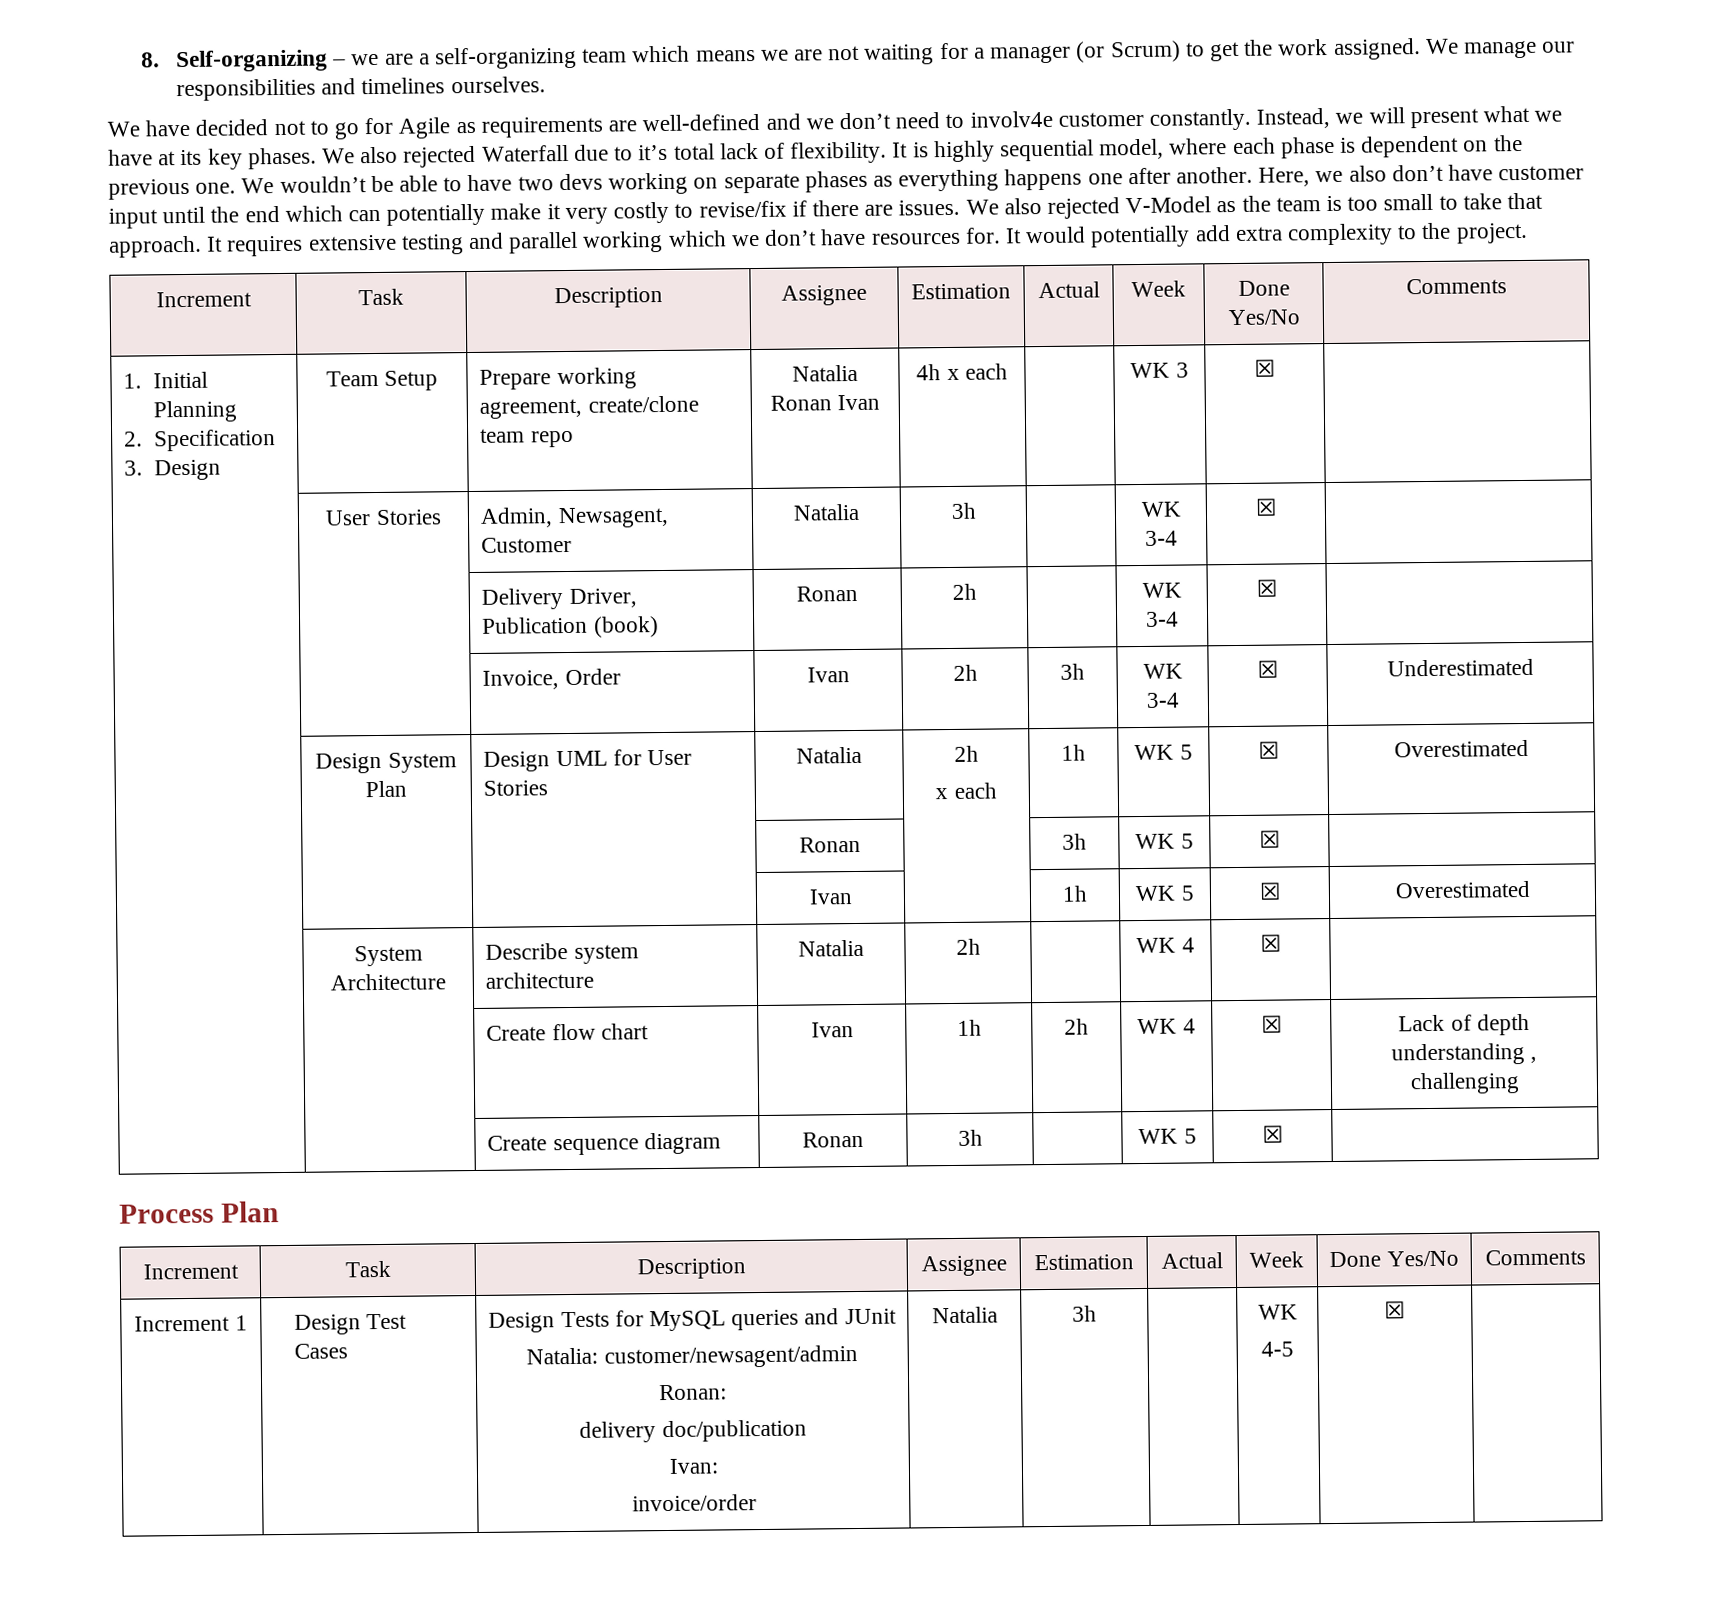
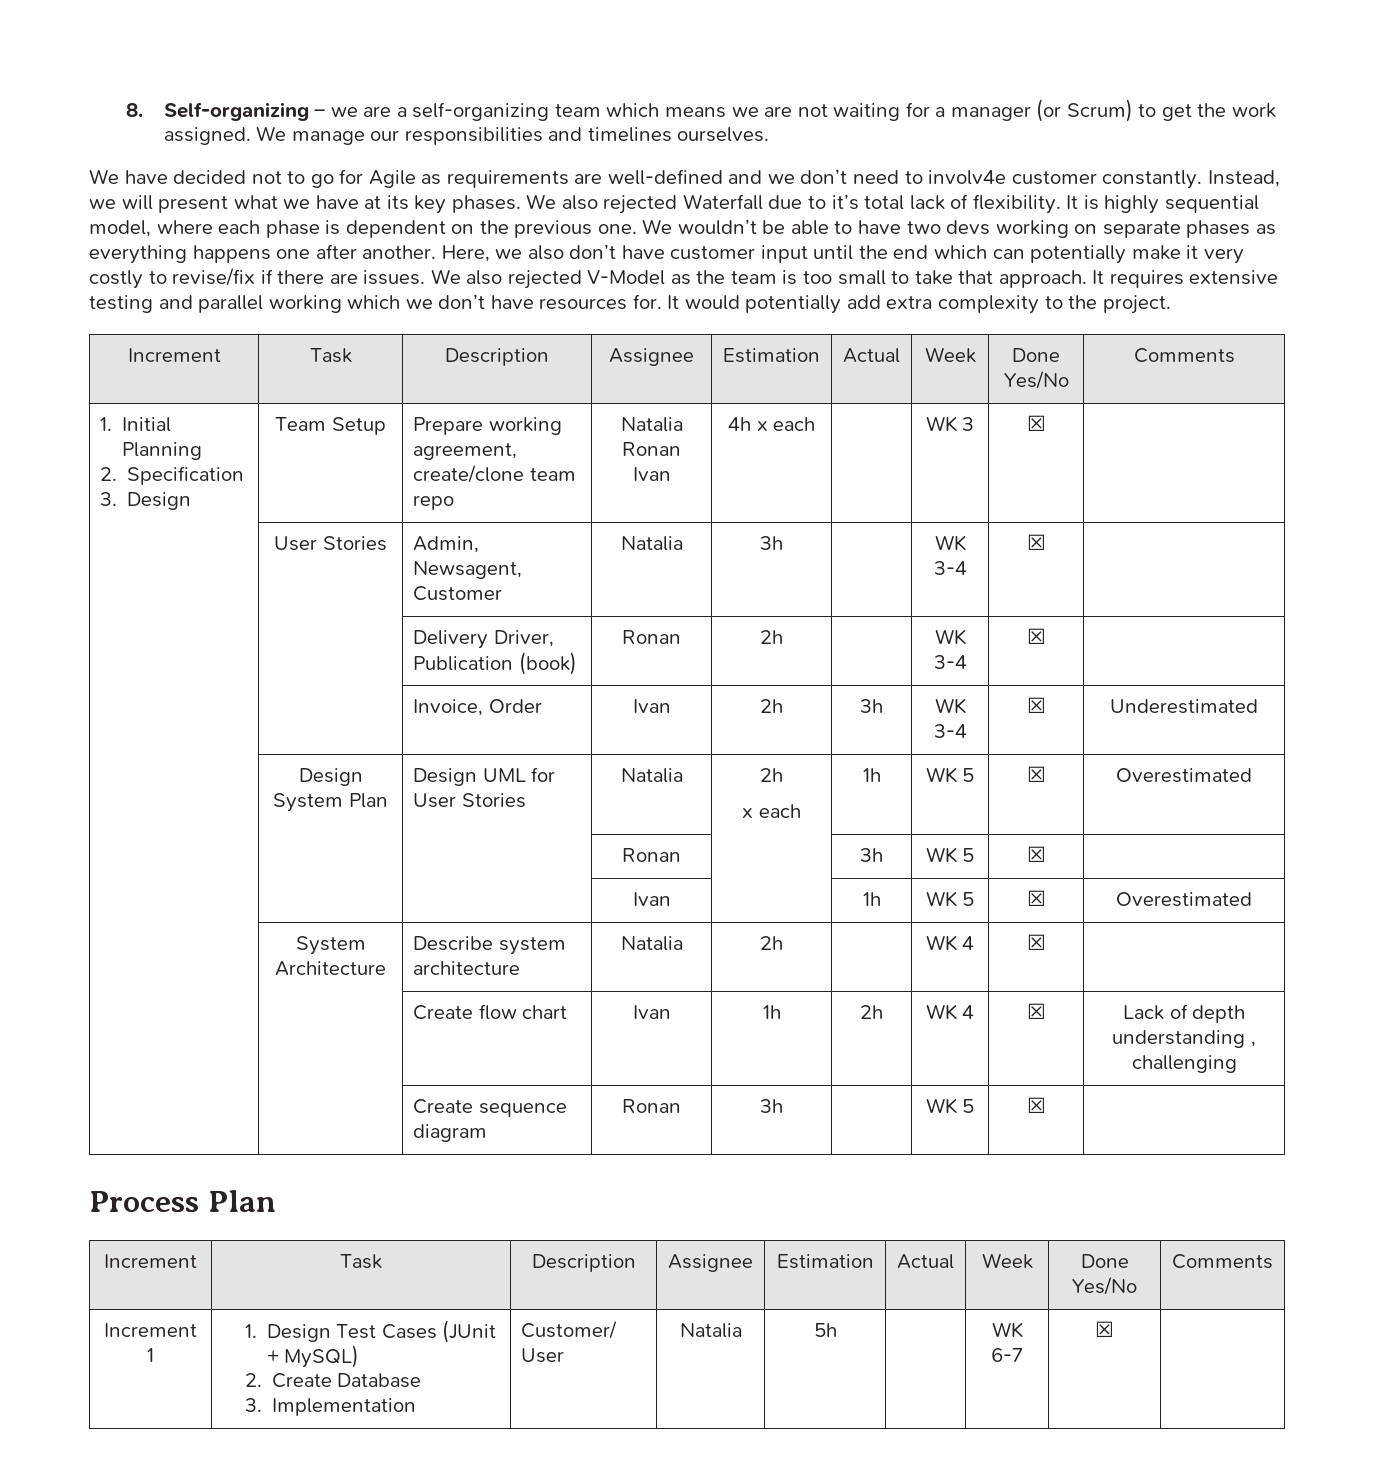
- Increment 1 | Design Test Cases | Design Tests for MySQL queries and JUnit
- Natalia: customer/newsagent/admin
- Ronan:
- delivery doc/publication
- Ivan:
- invoice/order | Natalia | 3h | | WK
- 4-5 | ☒ |
+ Increment 1 | 1. Design Test Cases (JUnit + MySQL)
+ 2. Create Database
+ 3. Implementation | Customer/ User | Natalia | 5h | | WK 6-7 | ☒ |

